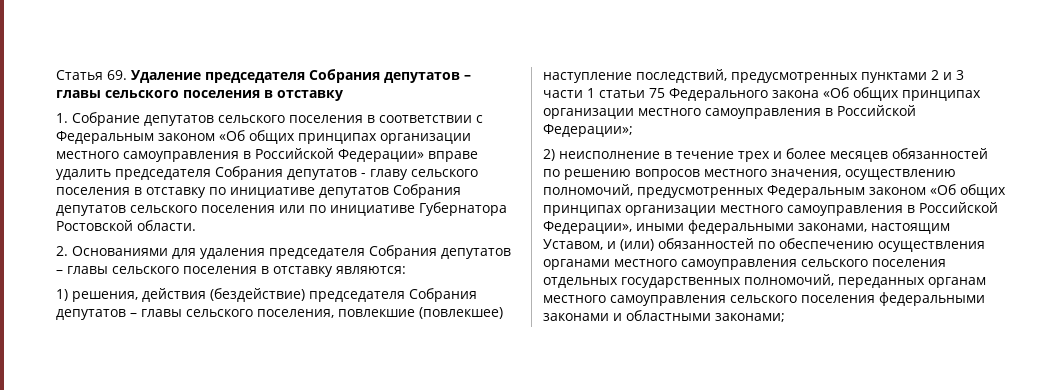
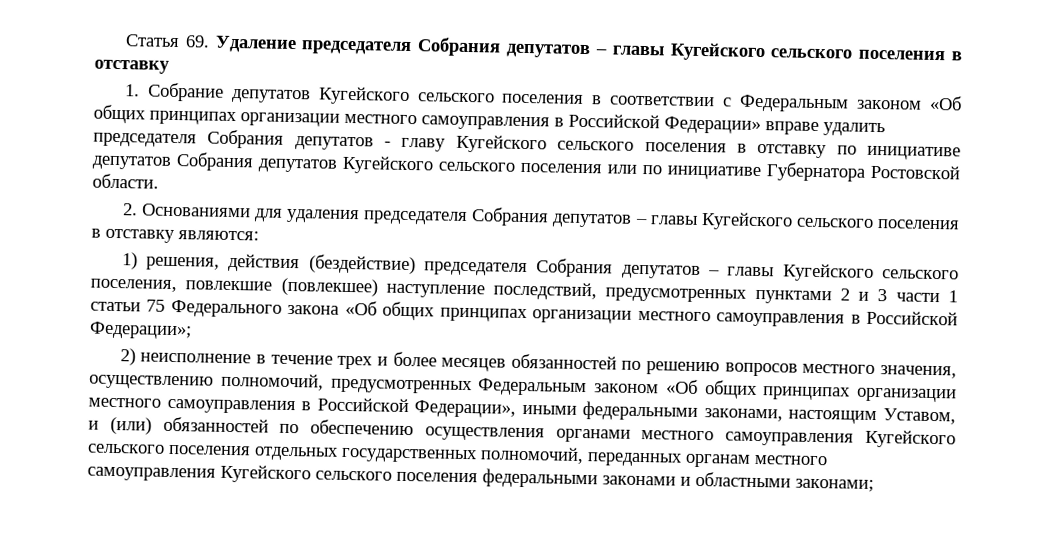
- Статья 69. Удаление председателя Собрания депутатов – главы сельского поселения в отставку
+ Статья 69. Удаление председателя Собрания депутатов – главы Кугейского сельского поселения в отставку
- 1. Собрание депутатов сельского поселения в соответствии с Федеральным законом «Об общих принципах организации местного самоуправления в Российской Федерации» вправе удалить председателя Собрания депутатов - главу сельского поселения в отставку по инициативе депутатов Собрания депутатов сельского поселения или по инициативе Губернатора Ростовской области.
+ 1. Собрание депутатов Кугейского сельского поселения в соответствии с Федеральным законом «Об общих принципах организации местного самоуправления в Российской Федерации» вправе удалить председателя Собрания депутатов - главу Кугейского сельского поселения в отставку по инициативе депутатов Собрания депутатов Кугейского сельского поселения или по инициативе Губернатора Ростовской области.
- 2. Основаниями для удаления председателя Собрания депутатов – главы сельского поселения в отставку являются:
+ 2. Основаниями для удаления председателя Собрания депутатов – главы Кугейского сельского поселения в отставку являются:
- 1) решения, действия (бездействие) председателя Собрания депутатов – главы сельского поселения, повлекшие (повлекшее) наступление последствий, предусмотренных пунктами 2 и 3 части 1 статьи 75 Федерального закона «Об общих принципах организации местного самоуправления в Российской Федерации»;
+ 1) решения, действия (бездействие) председателя Собрания депутатов – главы Кугейского сельского поселения, повлекшие (повлекшее) наступление последствий, предусмотренных пунктами 2 и 3 части 1 статьи 75 Федерального закона «Об общих принципах организации местного самоуправления в Российской Федерации»;
- 2) неисполнение в течение трех и более месяцев обязанностей по решению вопросов местного значения, осуществлению полномочий, предусмотренных Федеральным законом «Об общих принципах организации местного самоуправления в Российской Федерации», иными федеральными законами, настоящим Уставом, и (или) обязанностей по обеспечению осуществления органами местного самоуправления сельского поселения отдельных государственных полномочий, переданных органам местного самоуправления сельского поселения федеральными законами и областными законами;
+ 2) неисполнение в течение трех и более месяцев обязанностей по решению вопросов местного значения, осуществлению полномочий, предусмотренных Федеральным законом «Об общих принципах организации местного самоуправления в Российской Федерации», иными федеральными законами, настоящим Уставом, и (или) обязанностей по обеспечению осуществления органами местного самоуправления Кугейского сельского поселения отдельных государственных полномочий, переданных органам местного самоуправления Кугейского сельского поселения федеральными законами и областными законами;

